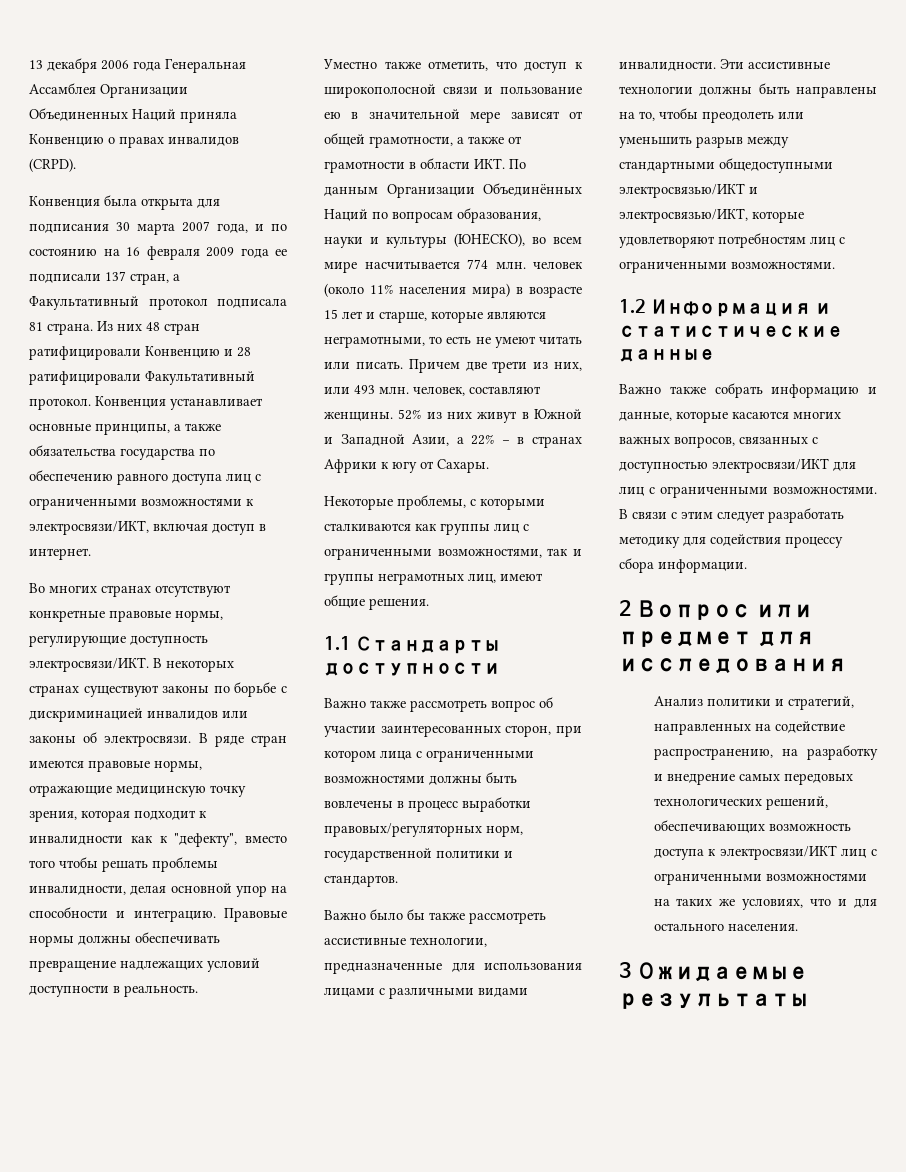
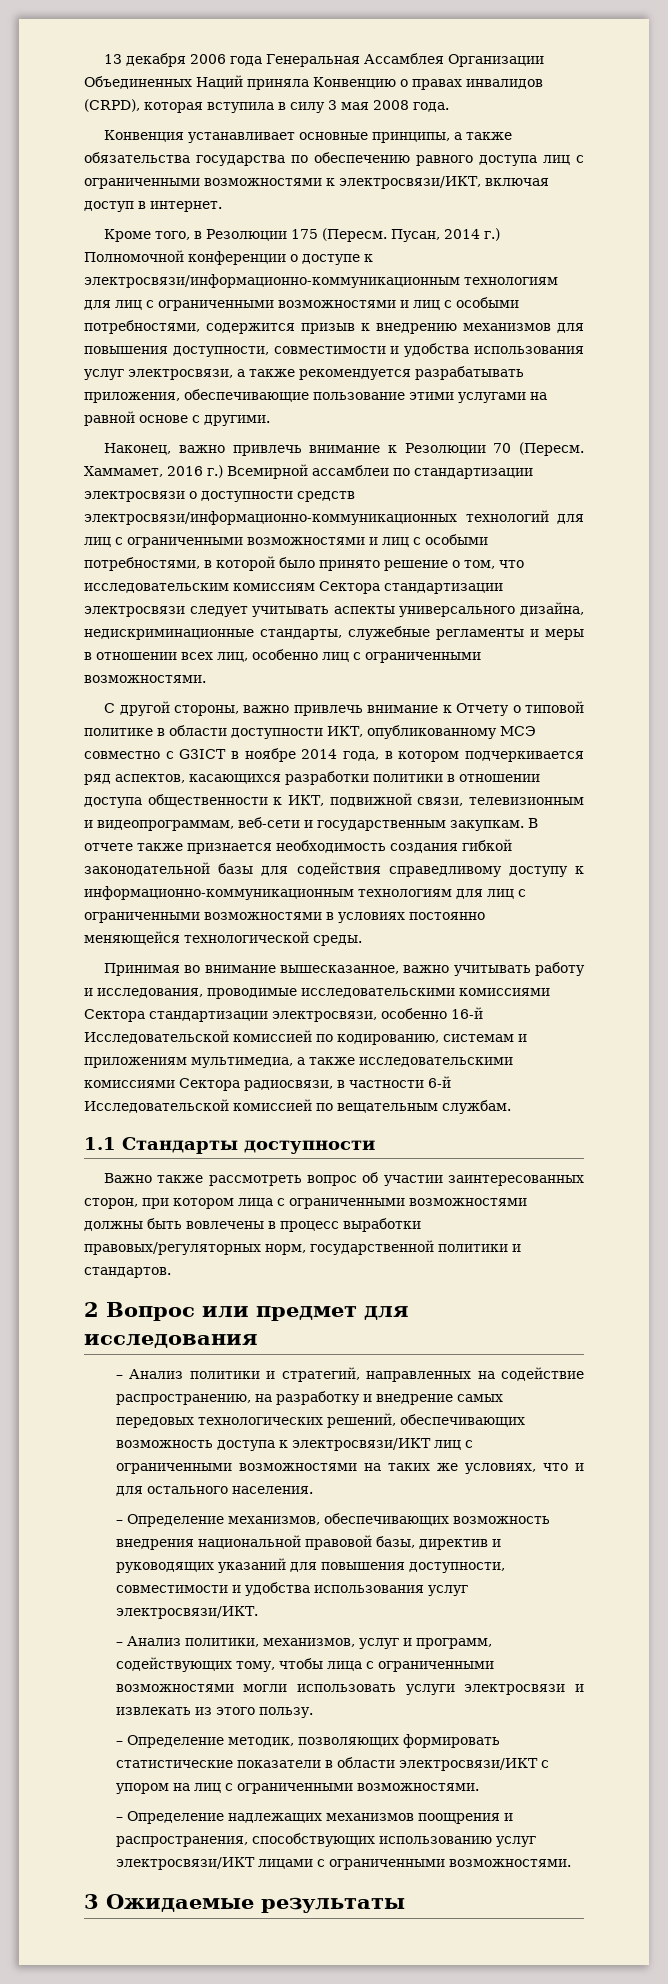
- 13 декабря 2006 года Генеральная Ассамблея Организации Объединенных Наций приняла Конвенцию о правах инвалидов (CRPD).
- Конвенция была открыта для подписания 30 марта 2007 года, и по состоянию на 16 февраля 2009 года ее подписали 137 стран, а Факультативный протокол подписала 81 страна. Из них 48 стран ратифицировали Конвенцию и 28 ратифицировали Факультативный протокол. Конвенция устанавливает основные принципы, а также обязательства государства по обеспечению равного доступа лиц с ограниченными возможностями к электросвязи/ИКТ, включая доступ в интернет.
+ 13 декабря 2006 года Генеральная Ассамблея Организации Объединенных Наций приняла Конвенцию о правах инвалидов (CRPD), которая вступила в силу 3 мая 2008 года.
+ Конвенция устанавливает основные принципы, а также обязательства государства по обеспечению равного доступа лиц с ограниченными возможностями к электросвязи/ИКТ, включая доступ в интернет.
- Во многих странах отсутствуют конкретные правовые нормы, регулирующие доступность электросвязи/ИКТ. В некоторых странах существуют законы по борьбе с дискриминацией инвалидов или законы об электросвязи. В ряде стран имеются правовые нормы, отражающие медицинскую точку зрения, которая подходит к инвалидности как к "дефекту", вместо того чтобы решать проблемы инвалидности, делая основной упор на способности и интеграцию. Правовые нормы должны обеспечивать превращение надлежащих условий доступности в реальность.
- Уместно также отметить, что доступ к широкополосной связи и пользование ею в значительной мере зависят от общей грамотности, а также от грамотности в области ИКТ. По данным Организации Объединённых Наций по вопросам образования, науки и культуры (ЮНЕСКО), во всем мире насчитывается 774 млн. человек (около 11% населения мира) в возрасте 15 лет и старше, которые являются неграмотными, то есть не умеют читать или писать. Причем две трети из них, или 493 млн. человек, составляют женщины. 52% из них живут в Южной и Западной Азии, а 22% − в странах Африки к югу от Сахары.
- Некоторые проблемы, с которыми сталкиваются как группы лиц с ограниченными возможностями, так и группы неграмотных лиц, имеют общие решения.
+ Кроме того, в Резолюции 175 (Пересм. Пусан, 2014 г.) Полномочной конференции о доступе к электросвязи/информационно-коммуникационным технологиям для лиц с ограниченными возможностями и лиц с особыми потребностями, содержится призыв к внедрению механизмов для повышения доступности, совместимости и удобства использования услуг электросвязи, а также рекомендуется разрабатывать приложения, обеспечивающие пользование этими услугами на равной основе с другими.
+ Наконец, важно привлечь внимание к Резолюции 70 (Пересм. Хаммамет, 2016 г.) Всемирной ассамблеи по стандартизации электросвязи о доступности средств электросвязи/информационно-коммуникационных технологий для лиц с ограниченными возможностями и лиц с особыми потребностями, в которой было принято решение о том, что исследовательским комиссиям Сектора стандартизации электросвязи следует учитывать аспекты универсального дизайна, недискриминационные стандарты, служебные регламенты и меры в отношении всех лиц, особенно лиц с ограниченными возможностями.
+ С другой стороны, важно привлечь внимание к Отчету о типовой политике в области доступности ИКТ, опубликованному МСЭ совместно с G3ICT в ноябре 2014 года, в котором подчеркивается ряд аспектов, касающихся разработки политики в отношении доступа общественности к ИКТ, подвижной связи, телевизионным и видеопрограммам, веб-сети и государственным закупкам. В отчете также признается необходимость создания гибкой законодательной базы для содействия справедливому доступу к информационно-коммуникационным технологиям для лиц с ограниченными возможностями в условиях постоянно меняющейся технологической среды.
+ Принимая во внимание вышесказанное, важно учитывать работу и исследования, проводимые исследовательскими комиссиями Сектора стандартизации электросвязи, особенно 16-й Исследовательской комиссией по кодированию, системам и приложениям мультимедиа, а также исследовательскими комиссиями Сектора радиосвязи, в частности 6-й Исследовательской комиссией по вещательным службам.
- Важно было бы также рассмотреть ассистивные технологии, предназначенные для использования лицами с различными видами инвалидности. Эти ассистивные технологии должны быть направлены на то, чтобы преодолеть или уменьшить разрыв между стандартными общедоступными электросвязью/ИКТ и электросвязью/ИКТ, которые удовлетворяют потребностям лиц с ограниченными возможностями.
- 1.2 Информация и статистические данные
- Важно также собрать информацию и данные, которые касаются многих важных вопросов, связанных с доступностью электросвязи/ИКТ для лиц с ограниченными возможностями. В связи с этим следует разработать методику для содействия процессу сбора информации.
- Анализ политики и стратегий, направленных на содействие распространению, на разработку и внедрение самых передовых технологических решений, обеспечивающих возможность доступа к электросвязи/ИКТ лиц с ограниченными возможностями на таких же условиях, что и для остального населения.
+ – Анализ политики и стратегий, направленных на содействие распространению, на разработку и внедрение самых передовых технологических решений, обеспечивающих возможность доступа к электросвязи/ИКТ лиц с ограниченными возможностями на таких же условиях, что и для остального населения.
+ – Определение механизмов, обеспечивающих возможность внедрения национальной правовой базы, директив и руководящих указаний для повышения доступности, совместимости и удобства использования услуг электросвязи/ИКТ.
+ – Анализ политики, механизмов, услуг и программ, содействующих тому, чтобы лица с ограниченными возможностями могли использовать услуги электросвязи и извлекать из этого пользу.
+ – Определение методик, позволяющих формировать статистические показатели в области электросвязи/ИКТ с упором на лиц с ограниченными возможностями.
+ – Определение надлежащих механизмов поощрения и распространения, способствующих использованию услуг электросвязи/ИКТ лицами с ограниченными возможностями.

